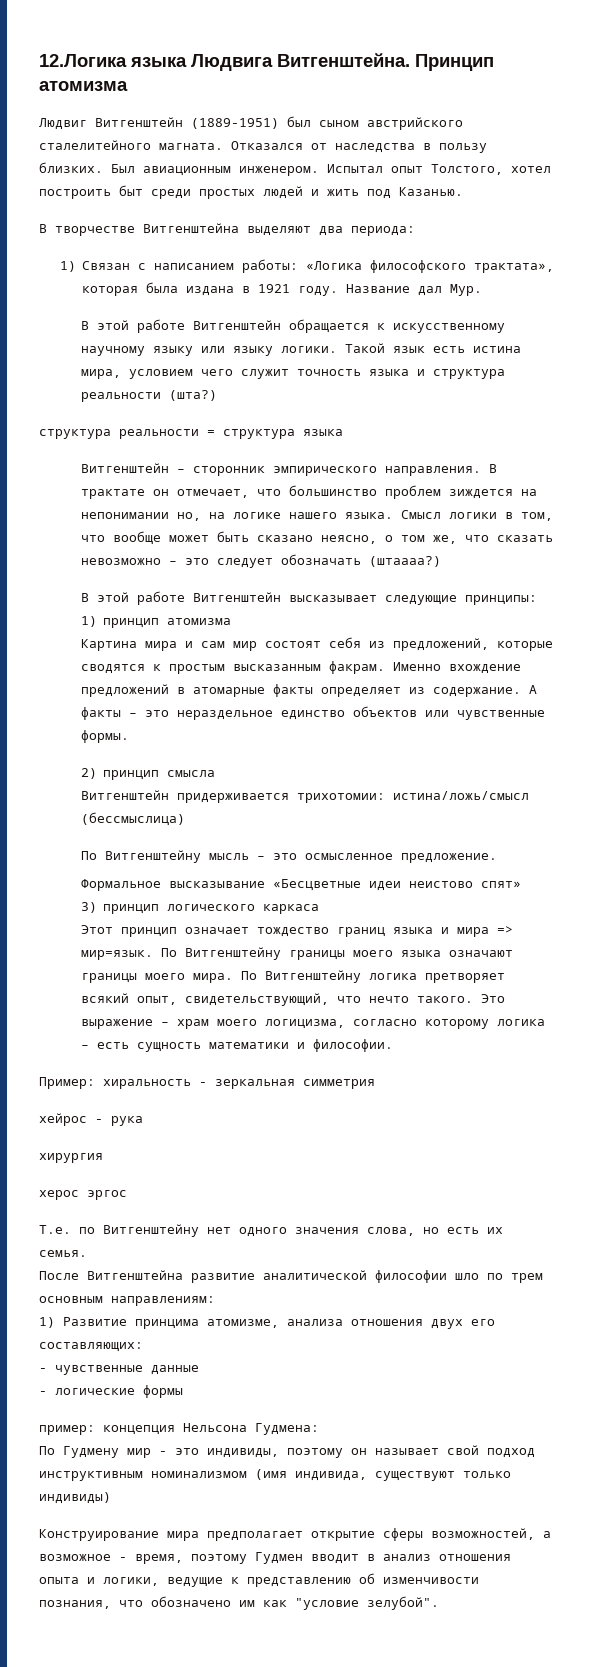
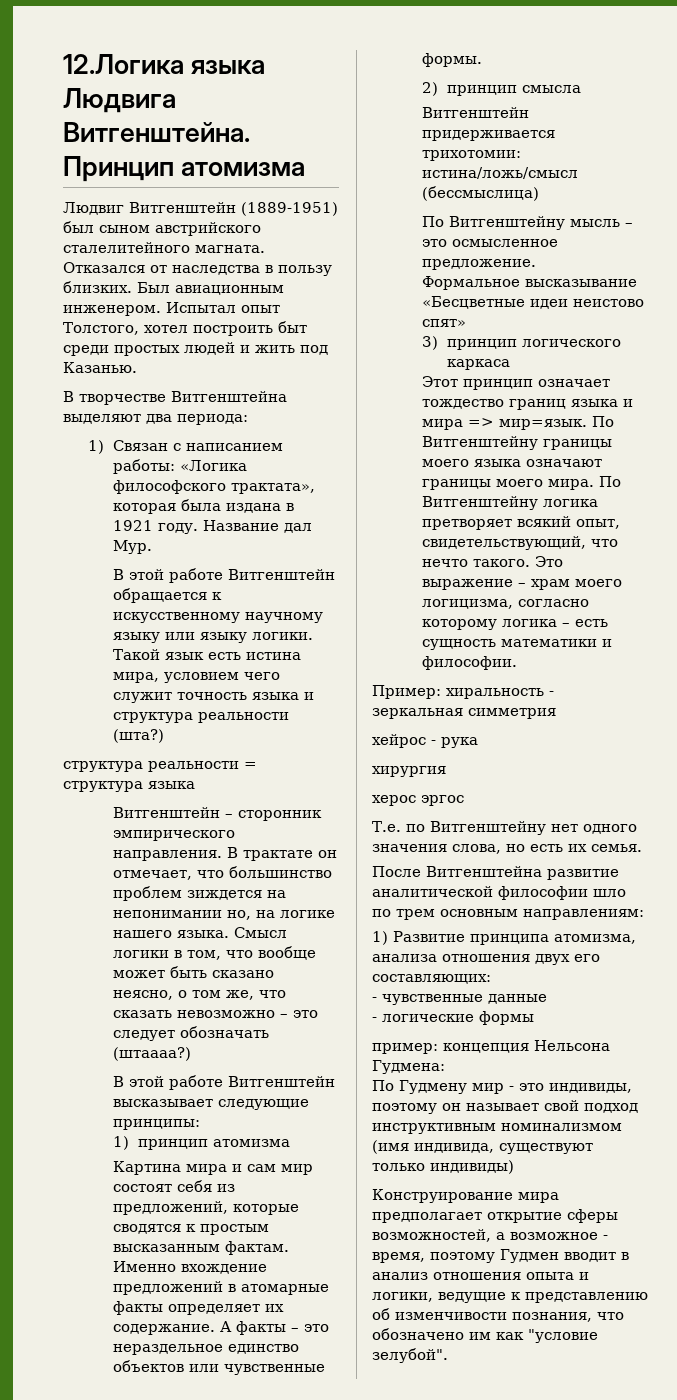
- Картина мира и сам мир состоят себя из предложений, которые сводятся к простым высказанным факрам.
+ Картина мира и сам мир состоят себя из предложений, которые сводятся к простым высказанным фактам.
- Именно вхождение предложений в атомарные факты определяет из содержание.
+ Именно вхождение предложений в атомарные факты определяет их содержание.
- 1) Развитие принцима атомизме, анализа отношения двух его составляющих:
+ 1) Развитие принципа атомизма, анализа отношения двух его составляющих:

